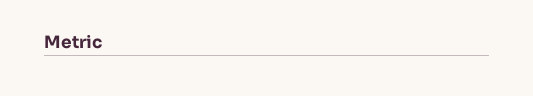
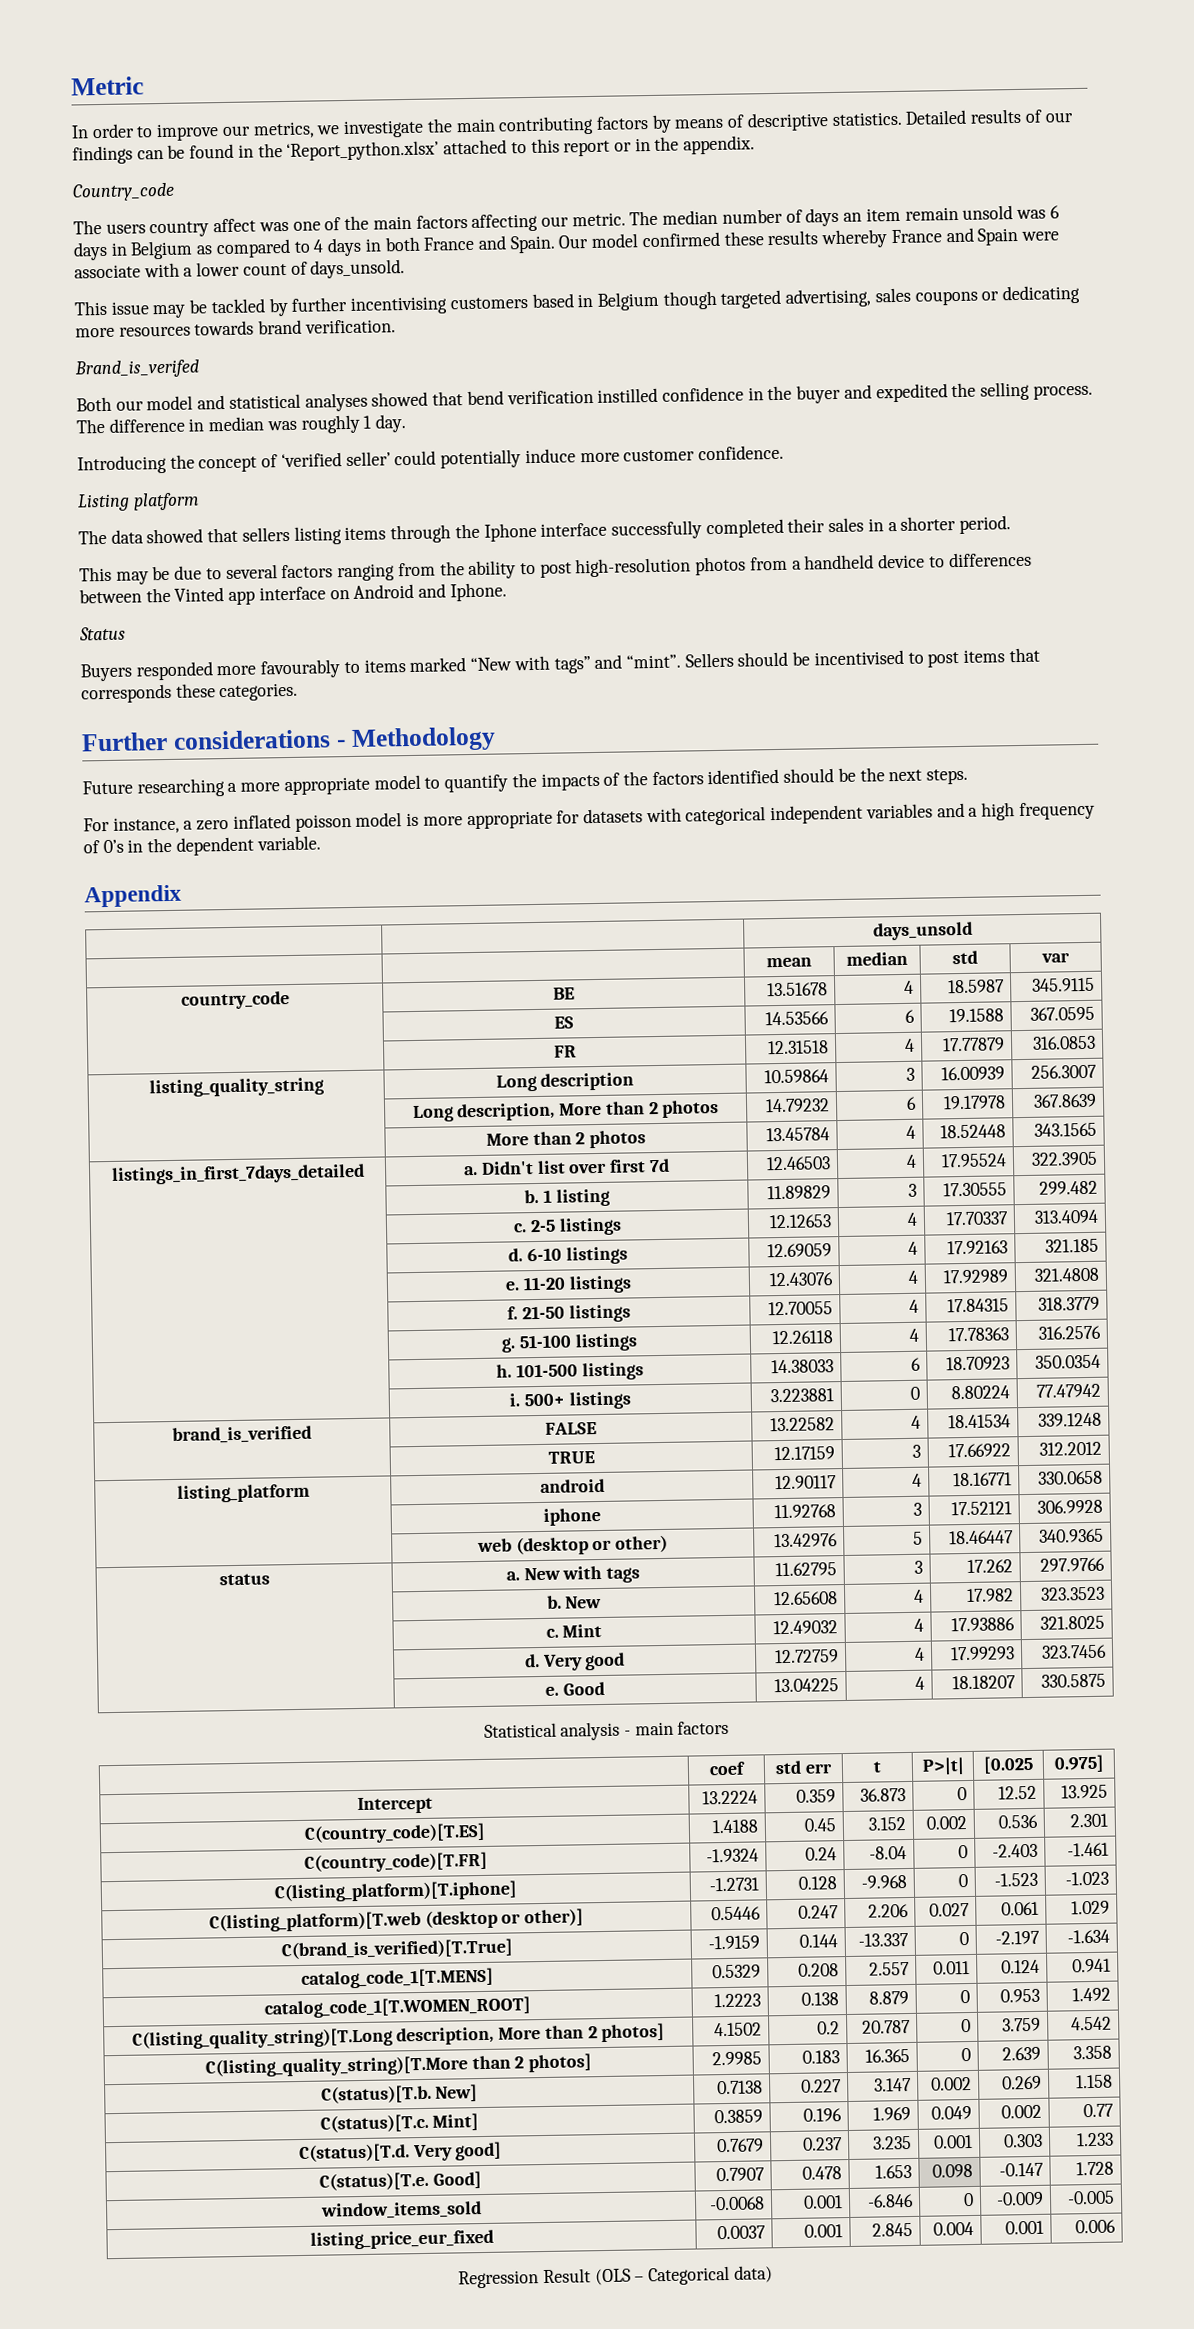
+ In order to improve our metrics, we investigate the main contributing factors by means of descriptive statistics. Detailed results of our findings can be found in the ‘Report_python.xlsx’ attached to this report or in the appendix.
+ Country_code
+ The users country affect was one of the main factors affecting our metric. The median number of days an item remain unsold was 6 days in Belgium as compared to 4 days in both France and Spain. Our model confirmed these results whereby France and Spain were associate with a lower count of days_unsold.
+ This issue may be tackled by further incentivising customers based in Belgium though targeted advertising, sales coupons or dedicating more resources towards brand verification.
+ Brand_is_verifed
+ Both our model and statistical analyses showed that bend verification instilled confidence in the buyer and expedited the selling process. The difference in median was roughly 1 day.
+ Introducing the concept of ‘verified seller’ could potentially induce more customer confidence.
+ Listing platform
+ The data showed that sellers listing items through the Iphone interface successfully completed their sales in a shorter period.
+ This may be due to several factors ranging from the ability to post high-resolution photos from a handheld device to differences between the Vinted app interface on Android and Iphone.
+ Status
+ Buyers responded more favourably to items marked “New with tags” and “mint”. Sellers should be incentivised to post items that corresponds these categories.
+ Further considerations - Methodology
+ Future researching a more appropriate model to quantify the impacts of the factors identified should be the next steps.
+ For instance, a zero inflated poisson model is more appropriate for datasets with categorical independent variables and a high frequency of 0’s in the dependent variable.
+ Appendix
+ | | days_unsold
+ | | mean | median | std | var
+ country_code | BE | 13.51678 | 4 | 18.5987 | 345.9115
+ | ES | 14.53566 | 6 | 19.1588 | 367.0595
+ | FR | 12.31518 | 4 | 17.77879 | 316.0853
+ listing_quality_string | Long description | 10.59864 | 3 | 16.00939 | 256.3007
+ | Long description, More than 2 photos | 14.79232 | 6 | 19.17978 | 367.8639
+ | More than 2 photos | 13.45784 | 4 | 18.52448 | 343.1565
+ listings_in_first_7days_detailed | a. Didn't list over first 7d | 12.46503 | 4 | 17.95524 | 322.3905
+ | b. 1 listing | 11.89829 | 3 | 17.30555 | 299.482
+ | c. 2-5 listings | 12.12653 | 4 | 17.70337 | 313.4094
+ | d. 6-10 listings | 12.69059 | 4 | 17.92163 | 321.185
+ | e. 11-20 listings | 12.43076 | 4 | 17.92989 | 321.4808
+ | f. 21-50 listings | 12.70055 | 4 | 17.84315 | 318.3779
+ | g. 51-100 listings | 12.26118 | 4 | 17.78363 | 316.2576
+ | h. 101-500 listings | 14.38033 | 6 | 18.70923 | 350.0354
+ | i. 500+ listings | 3.223881 | 0 | 8.80224 | 77.47942
+ brand_is_verified | FALSE | 13.22582 | 4 | 18.41534 | 339.1248
+ | TRUE | 12.17159 | 3 | 17.66922 | 312.2012
+ listing_platform | android | 12.90117 | 4 | 18.16771 | 330.0658
+ | iphone | 11.92768 | 3 | 17.52121 | 306.9928
+ | web (desktop or other) | 13.42976 | 5 | 18.46447 | 340.9365
+ status | a. New with tags | 11.62795 | 3 | 17.262 | 297.9766
+ | b. New | 12.65608 | 4 | 17.982 | 323.3523
+ | c. Mint | 12.49032 | 4 | 17.93886 | 321.8025
+ | d. Very good | 12.72759 | 4 | 17.99293 | 323.7456
+ | e. Good | 13.04225 | 4 | 18.18207 | 330.5875
+ Statistical analysis - main factors
+ | coef | std err | t | P>|t| | [0.025 | 0.975]
+ Intercept | 13.2224 | 0.359 | 36.873 | 0 | 12.52 | 13.925
+ C(country_code)[T.ES] | 1.4188 | 0.45 | 3.152 | 0.002 | 0.536 | 2.301
+ C(country_code)[T.FR] | -1.9324 | 0.24 | -8.04 | 0 | -2.403 | -1.461
+ C(listing_platform)[T.iphone] | -1.2731 | 0.128 | -9.968 | 0 | -1.523 | -1.023
+ C(listing_platform)[T.web (desktop or other)] | 0.5446 | 0.247 | 2.206 | 0.027 | 0.061 | 1.029
+ C(brand_is_verified)[T.True] | -1.9159 | 0.144 | -13.337 | 0 | -2.197 | -1.634
+ catalog_code_1[T.MENS] | 0.5329 | 0.208 | 2.557 | 0.011 | 0.124 | 0.941
+ catalog_code_1[T.WOMEN_ROOT] | 1.2223 | 0.138 | 8.879 | 0 | 0.953 | 1.492
+ C(listing_quality_string)[T.Long description, More than 2 photos] | 4.1502 | 0.2 | 20.787 | 0 | 3.759 | 4.542
+ C(listing_quality_string)[T.More than 2 photos] | 2.9985 | 0.183 | 16.365 | 0 | 2.639 | 3.358
+ C(status)[T.b. New] | 0.7138 | 0.227 | 3.147 | 0.002 | 0.269 | 1.158
+ C(status)[T.c. Mint] | 0.3859 | 0.196 | 1.969 | 0.049 | 0.002 | 0.77
+ C(status)[T.d. Very good] | 0.7679 | 0.237 | 3.235 | 0.001 | 0.303 | 1.233
+ C(status)[T.e. Good] | 0.7907 | 0.478 | 1.653 | 0.098 | -0.147 | 1.728
+ window_items_sold | -0.0068 | 0.001 | -6.846 | 0 | -0.009 | -0.005
+ listing_price_eur_fixed | 0.0037 | 0.001 | 2.845 | 0.004 | 0.001 | 0.006
+ Regression Result (OLS – Categorical data)

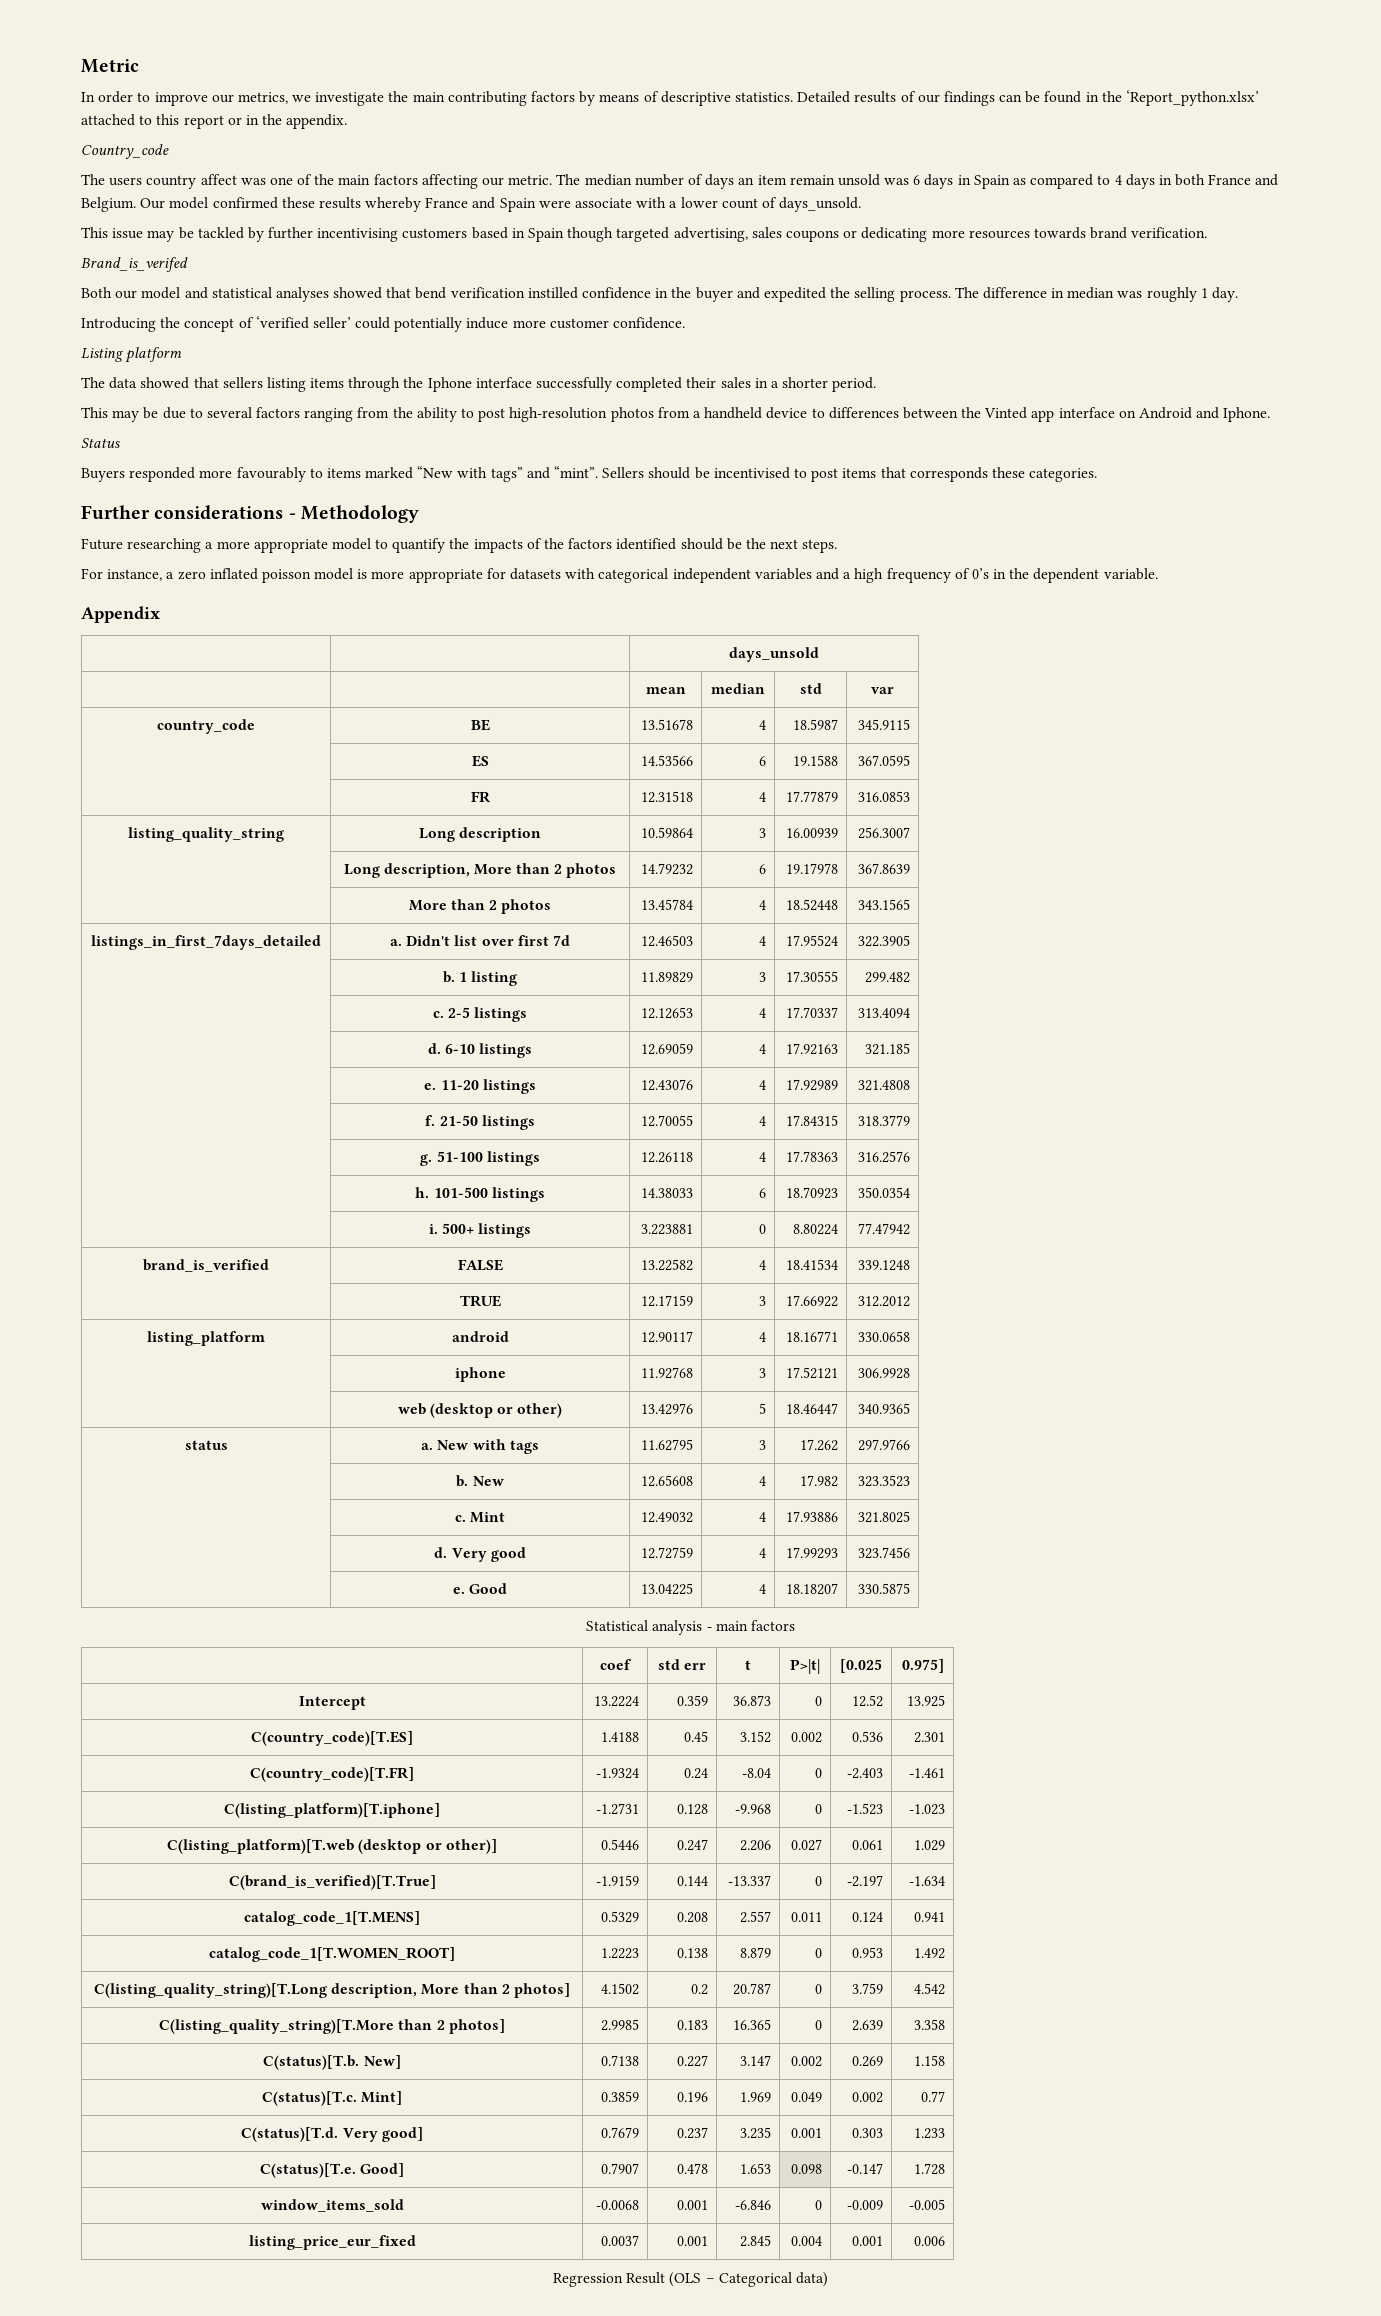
- The median number of days an item remain unsold was 6 days in Belgium as compared to 4 days in both France and Spain.
+ The median number of days an item remain unsold was 6 days in Spain as compared to 4 days in both France and Belgium.
- This issue may be tackled by further incentivising customers based in Belgium though targeted advertising, sales coupons or dedicating more resources towards brand verification.
+ This issue may be tackled by further incentivising customers based in Spain though targeted advertising, sales coupons or dedicating more resources towards brand verification.

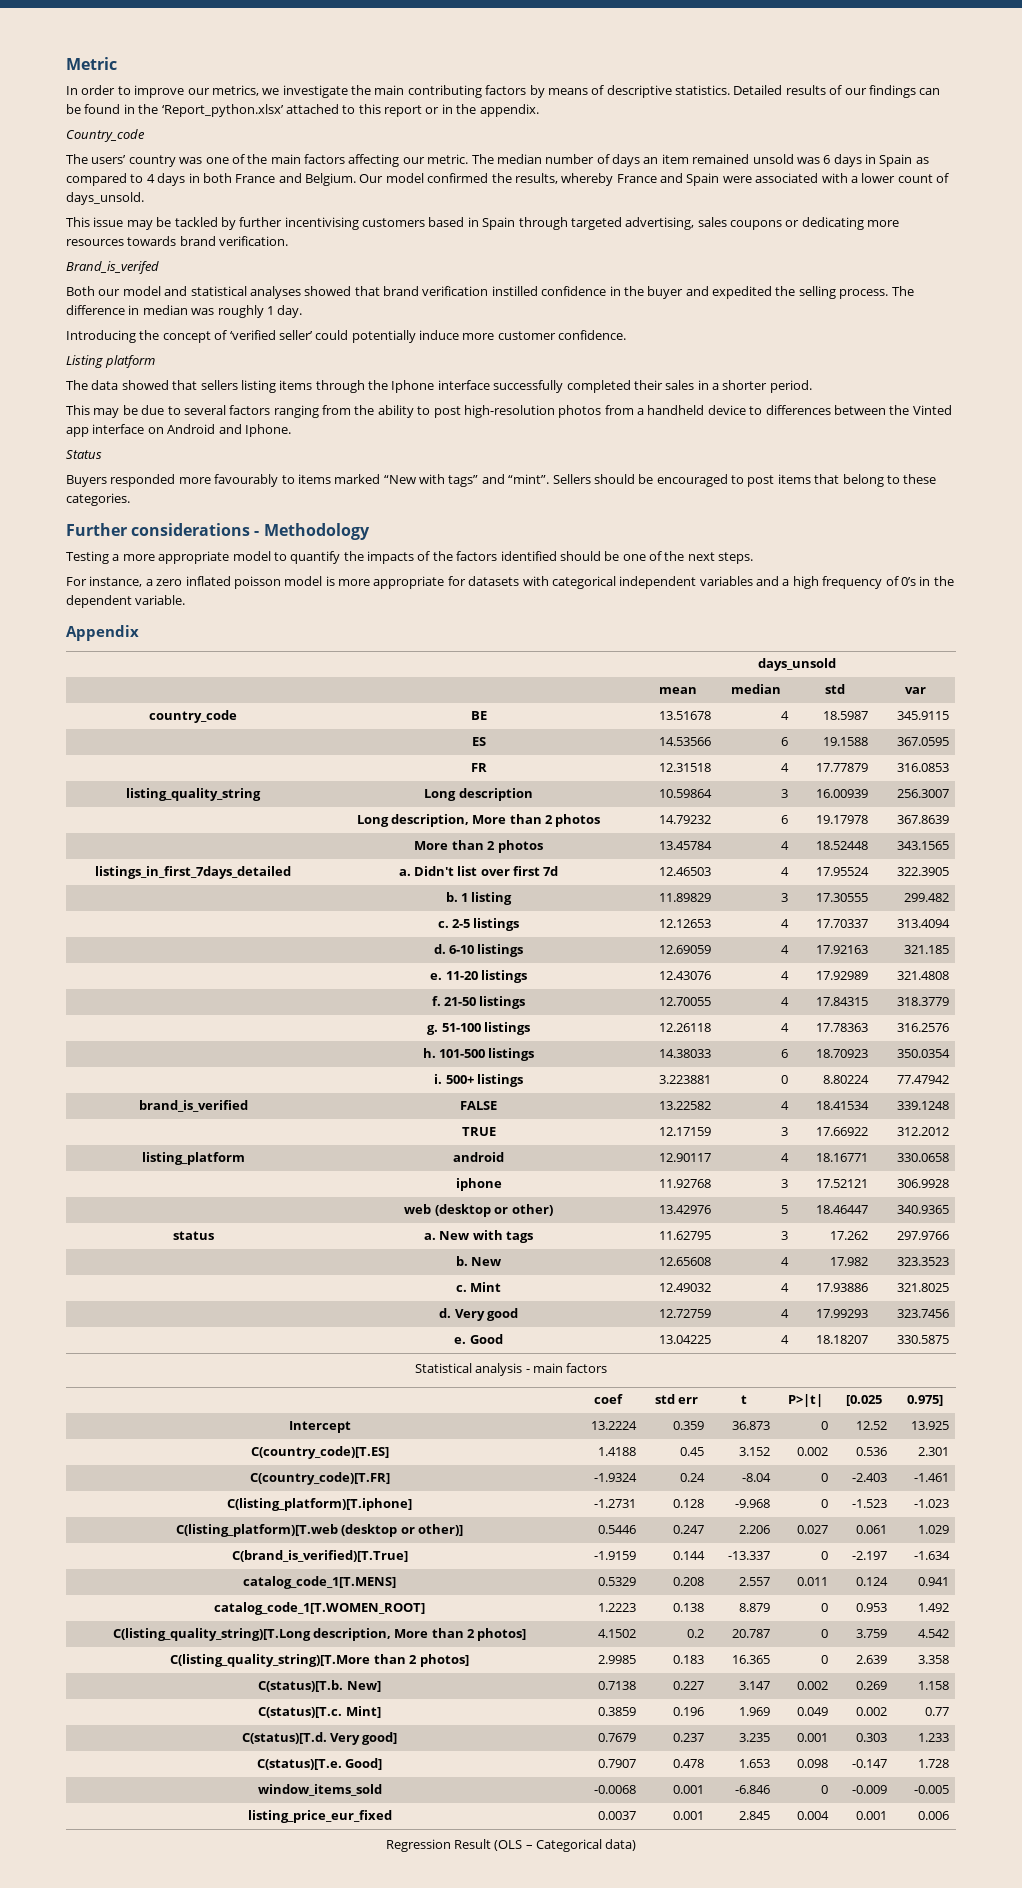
- The users country affect was one of the main factors affecting our metric.
+ The users’ country was one of the main factors affecting our metric.
- The median number of days an item remain unsold was 6 days in Spain as compared to 4 days in both France and Belgium.
+ The median number of days an item remained unsold was 6 days in Spain as compared to 4 days in both France and Belgium.
- Our model confirmed these results whereby France and Spain were associate with a lower count of days_unsold.
+ Our model confirmed the results, whereby France and Spain were associated with a lower count of days_unsold.
- This issue may be tackled by further incentivising customers based in Spain though targeted advertising, sales coupons or dedicating more resources towards brand verification.
+ This issue may be tackled by further incentivising customers based in Spain through targeted advertising, sales coupons or dedicating more resources towards brand verification.
- Both our model and statistical analyses showed that bend verification instilled confidence in the buyer and expedited the selling process.
+ Both our model and statistical analyses showed that brand verification instilled confidence in the buyer and expedited the selling process.
- Sellers should be incentivised to post items that corresponds these categories.
+ Sellers should be encouraged to post items that belong to these categories.
- Future researching a more appropriate model to quantify the impacts of the factors identified should be the next steps.
+ Testing a more appropriate model to quantify the impacts of the factors identified should be one of the next steps.

